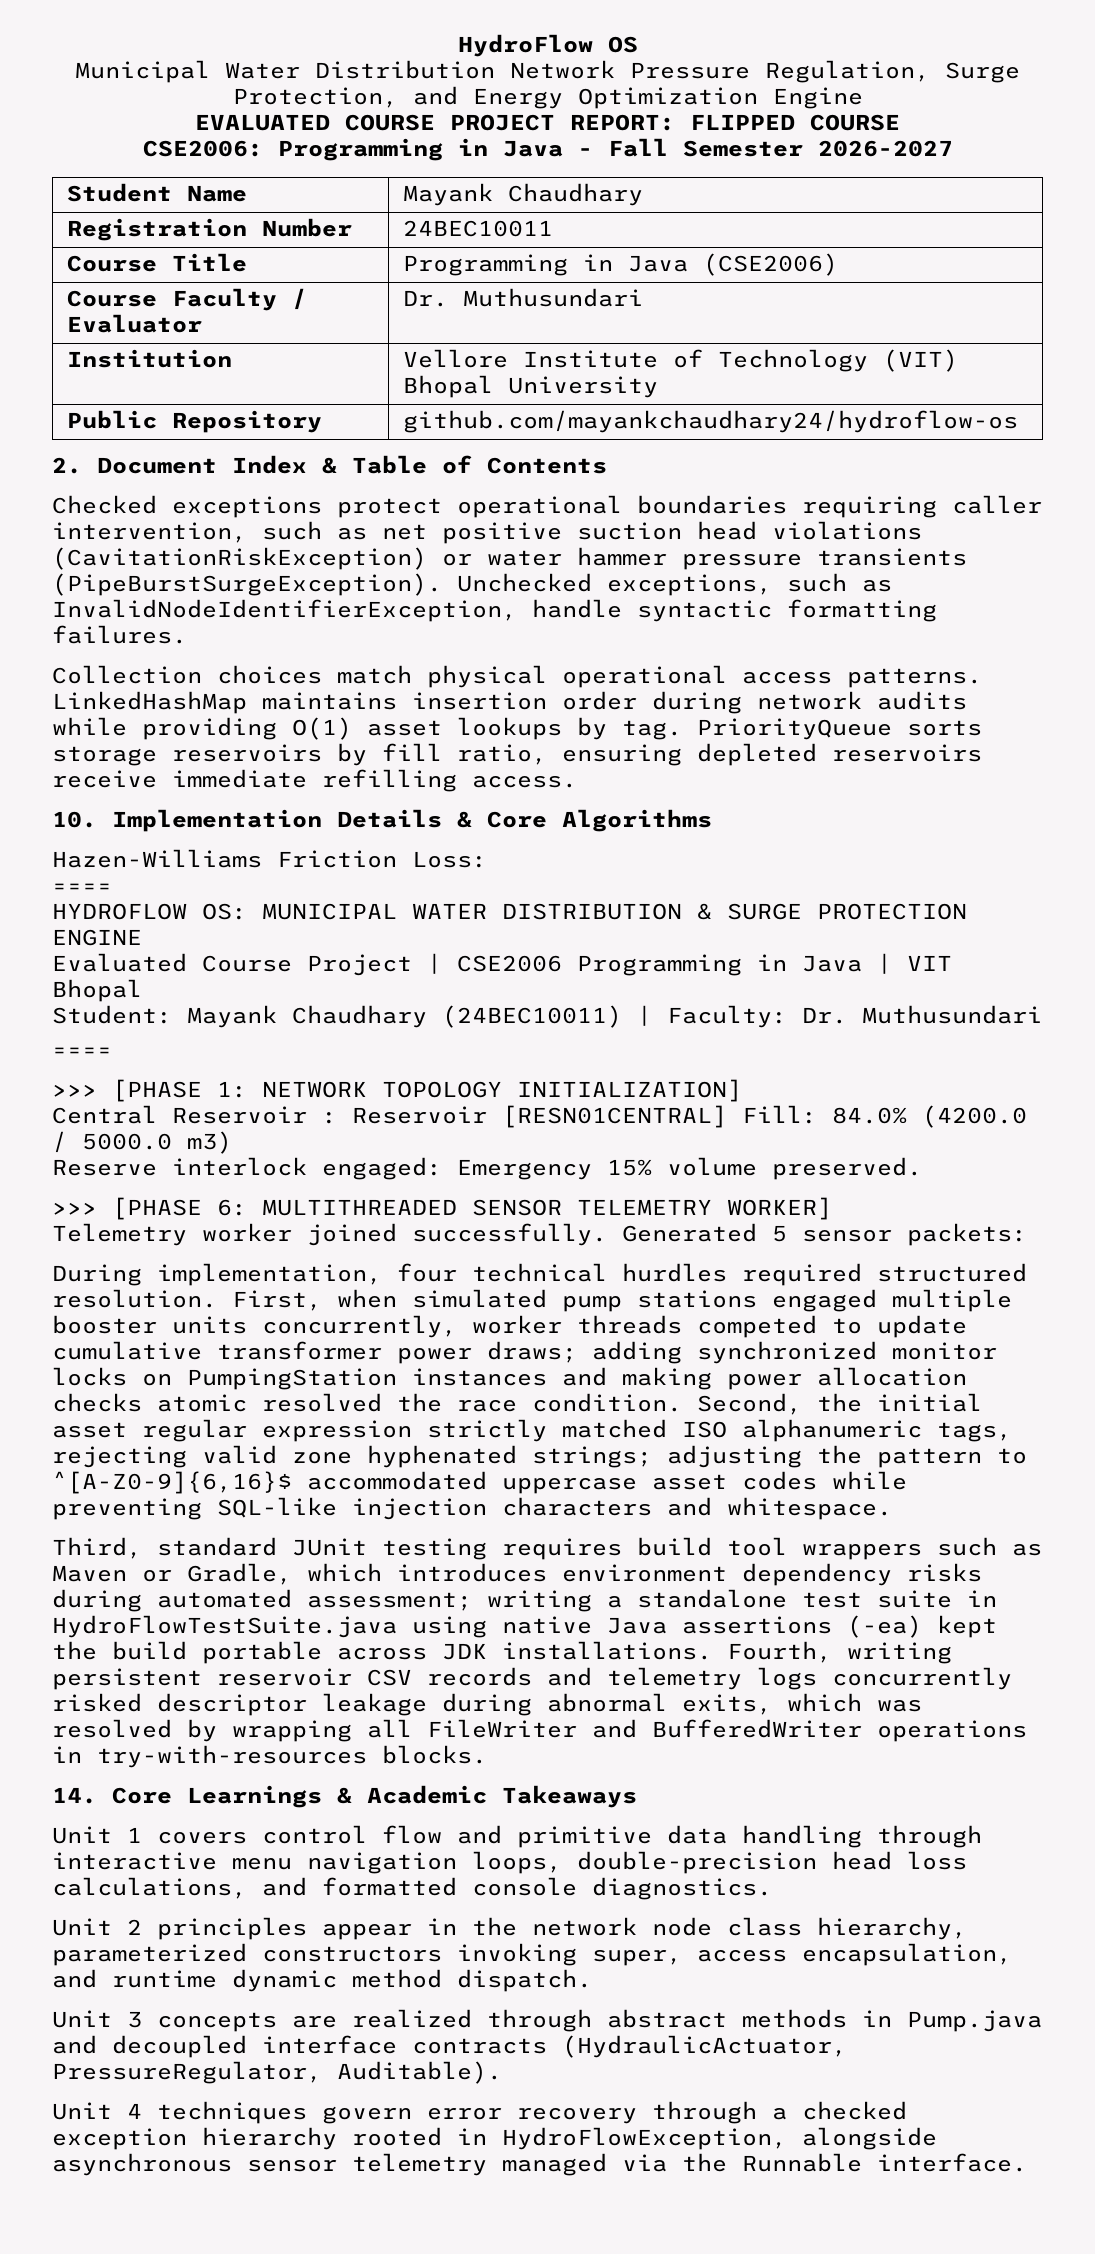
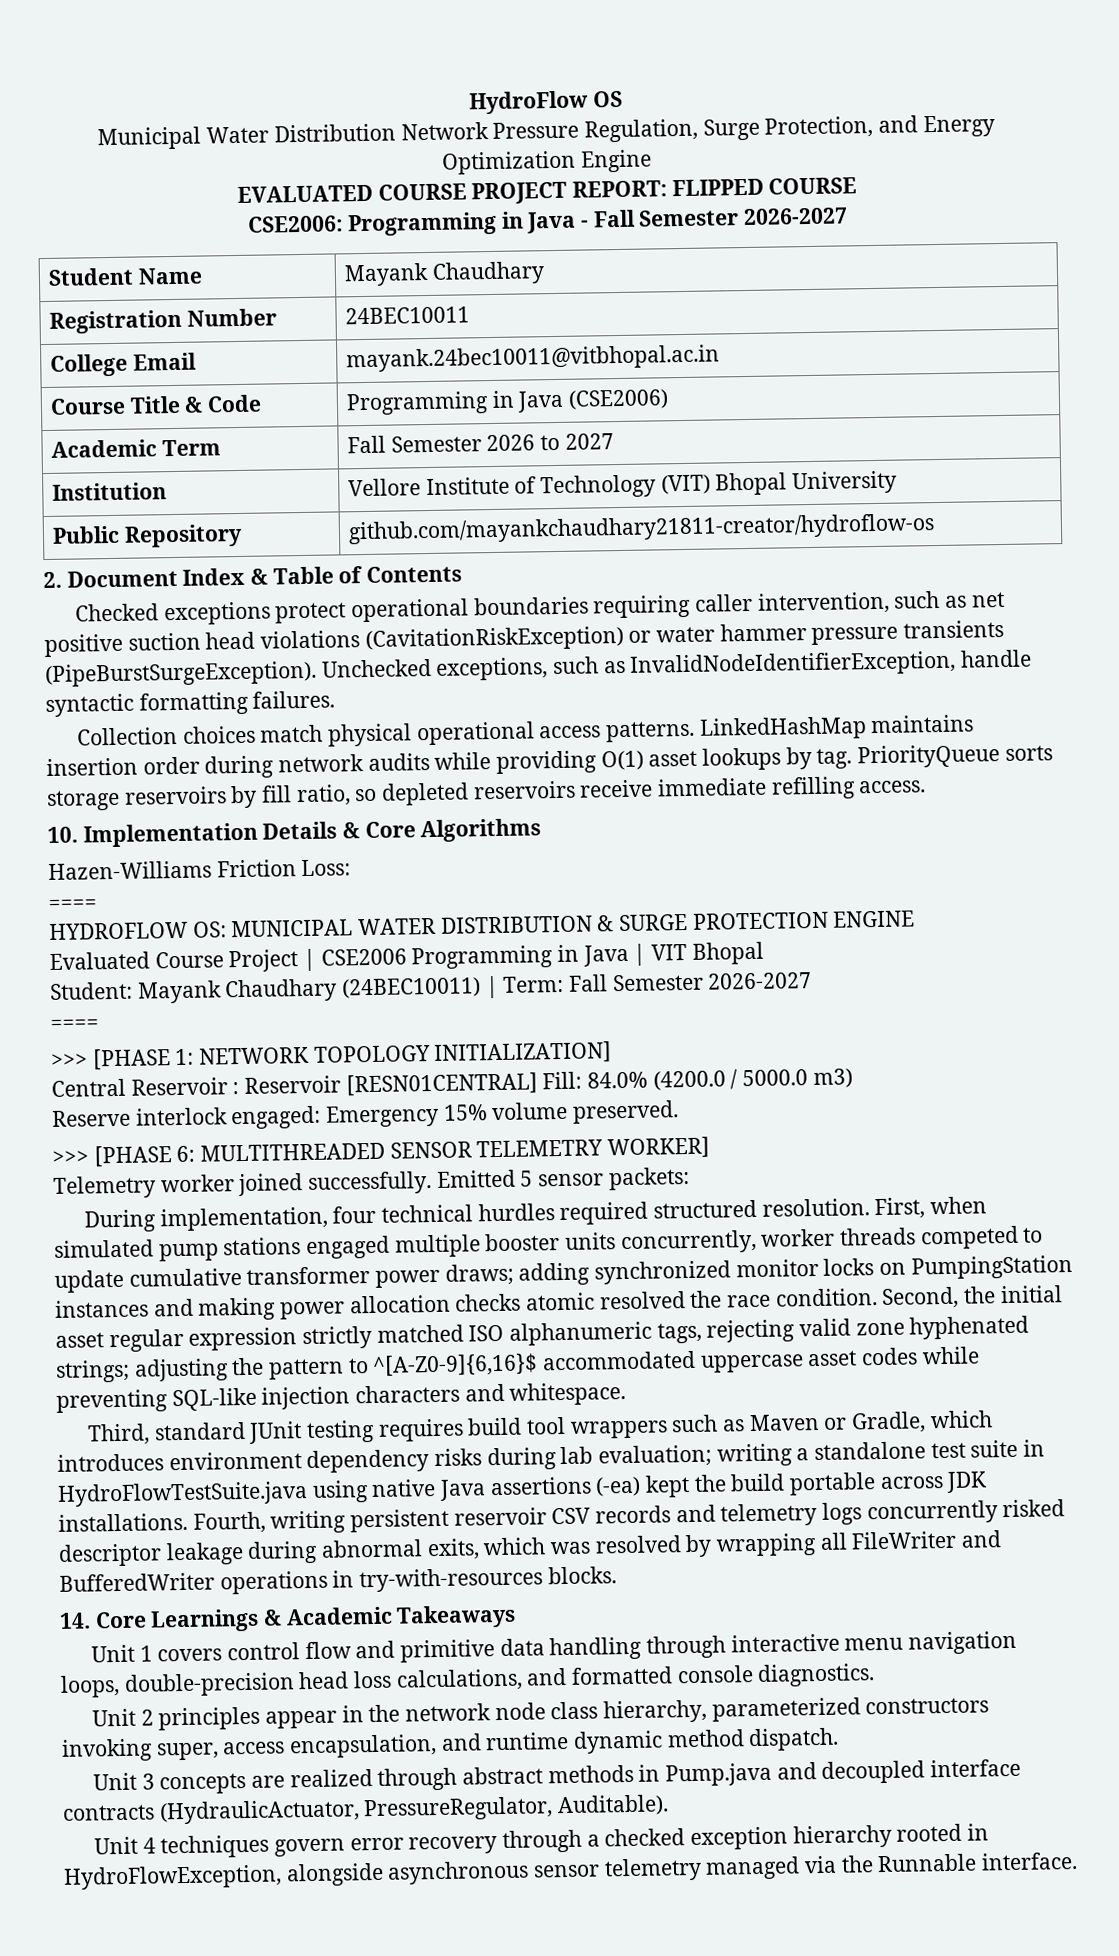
+ College Email | mayank.24bec10011@vitbhopal.ac.in
- Course Title | Programming in Java (CSE2006)
+ Course Title & Code | Programming in Java (CSE2006)
- Course Faculty / Evaluator | Dr. Muthusundari
+ Academic Term | Fall Semester 2026 to 2027
- Public Repository | github.com/mayankchaudhary24/hydroflow-os
+ Public Repository | github.com/mayankchaudhary21811-creator/hydroflow-os
- PriorityQueue sorts storage reservoirs by fill ratio, ensuring depleted reservoirs receive immediate refilling access.
+ PriorityQueue sorts storage reservoirs by fill ratio, so depleted reservoirs receive immediate refilling access.
- Student: Mayank Chaudhary (24BEC10011) | Faculty: Dr. Muthusundari
+ Student: Mayank Chaudhary (24BEC10011) | Term: Fall Semester 2026-2027
- Generated 5 sensor packets:
+ Emitted 5 sensor packets:
- Third, standard JUnit testing requires build tool wrappers such as Maven or Gradle, which introduces environment dependency risks during automated assessment; writing a standalone test suite in HydroFlowTestSuite.java using native Java assertions (-ea) kept the build portable across JDK installations.
+ Third, standard JUnit testing requires build tool wrappers such as Maven or Gradle, which introduces environment dependency risks during lab evaluation; writing a standalone test suite in HydroFlowTestSuite.java using native Java assertions (-ea) kept the build portable across JDK installations.

